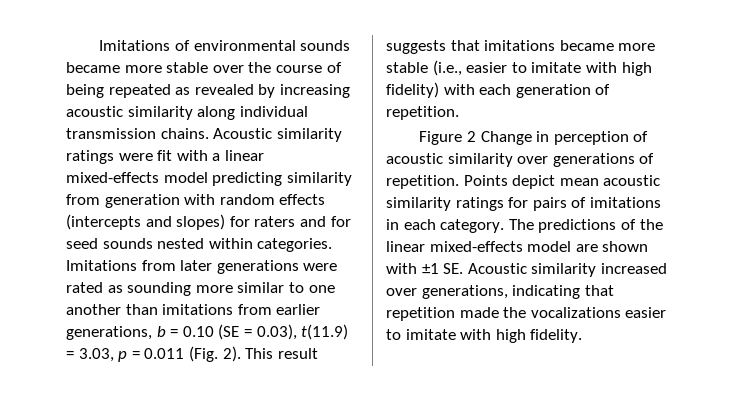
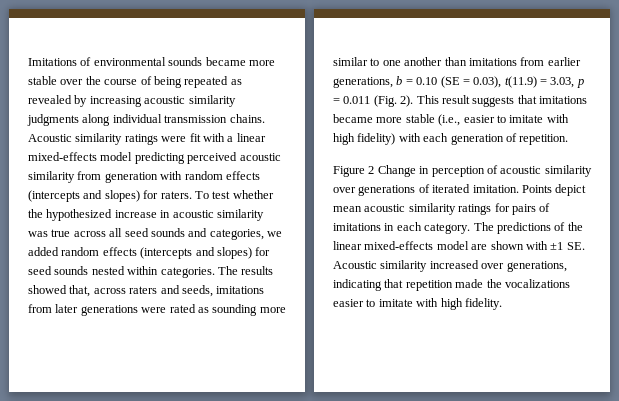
- Imitations of environmental sounds became more stable over the course of being repeated as revealed by increasing acoustic similarity along individual transmission chains.
+ Imitations of environmental sounds became more stable over the course of being repeated as revealed by increasing acoustic similarity judgments along individual transmission chains.
- Acoustic similarity ratings were fit with a linear mixed-effects model predicting similarity from generation with random effects (intercepts and slopes) for raters and for seed sounds nested within categories.
+ Acoustic similarity ratings were fit with a linear mixed-effects model predicting perceived acoustic similarity from generation with random effects (intercepts and slopes) for raters. To test whether the hypothesized increase in acoustic similarity was true across all seed sounds and categories, we added random effects (intercepts and slopes) for seed sounds nested within categories.
- Imitations from later generations were rated as sounding more similar to one another than imitations from earlier generations, b = 0.10 (SE = 0.03), t(11.9) = 3.03, p = 0.011 (Fig. 2).
+ The results showed that, across raters and seeds, imitations from later generations were rated as sounding more similar to one another than imitations from earlier generations, b = 0.10 (SE = 0.03), t(11.9) = 3.03, p = 0.011 (Fig. 2).
- Figure 2 Change in perception of acoustic similarity over generations of repetition.
+ Figure 2 Change in perception of acoustic similarity over generations of iterated imitation.

